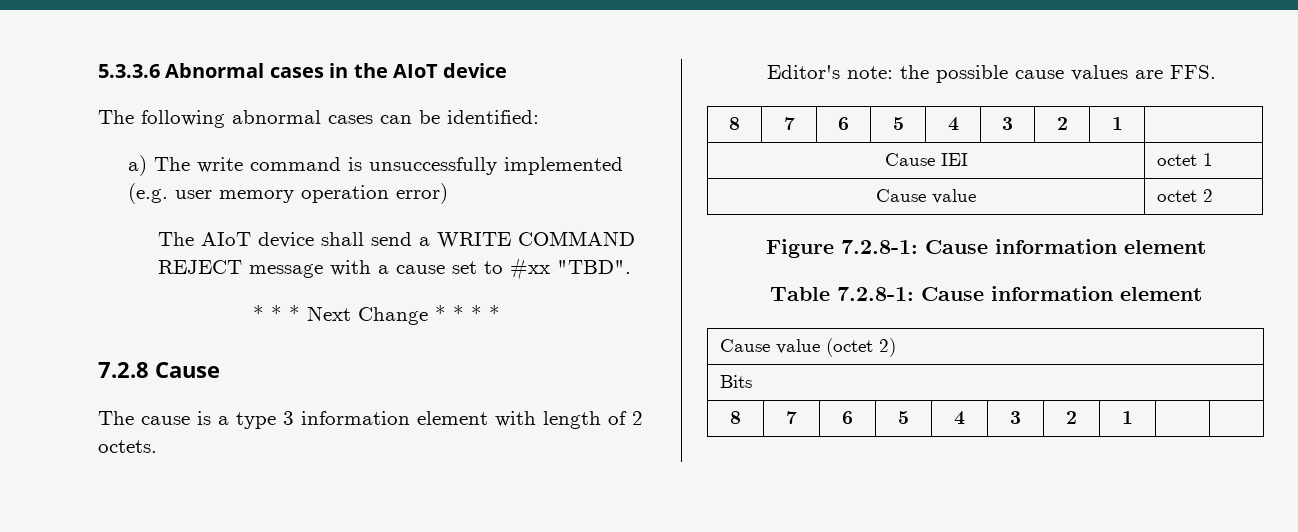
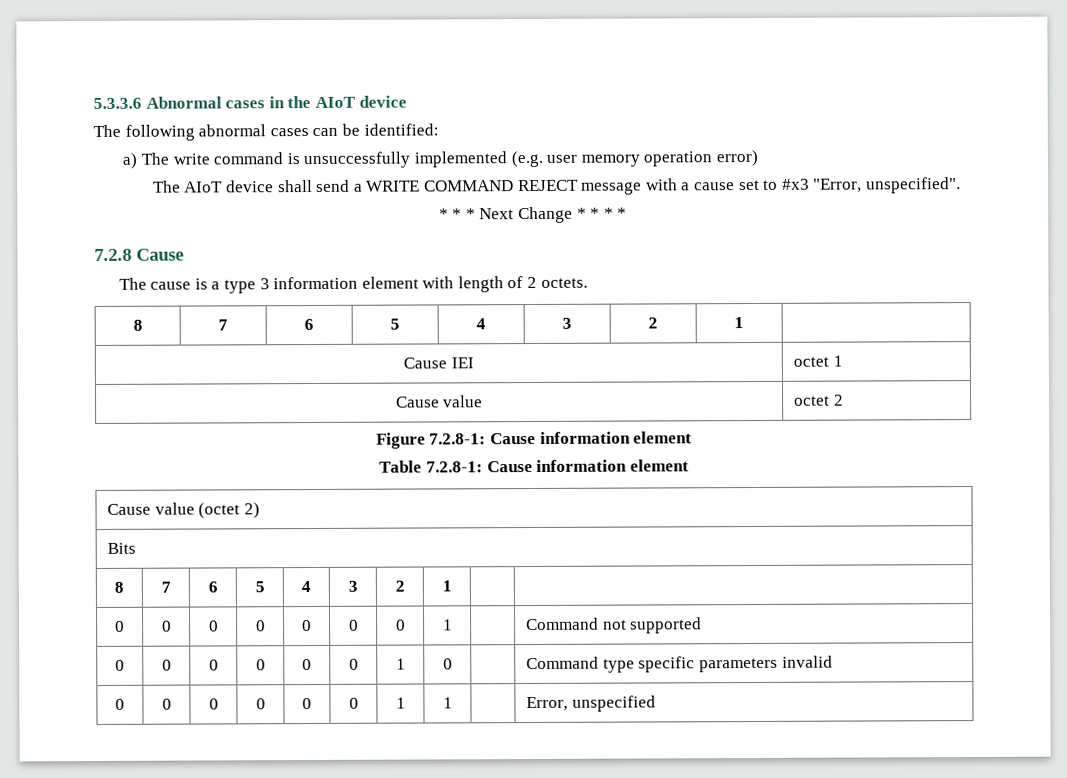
- The AIoT device shall send a WRITE COMMAND REJECT message with a cause set to #xx "TBD".
+ The AIoT device shall send a WRITE COMMAND REJECT message with a cause set to #x3 "Error, unspecified".
- Editor's note: the possible cause values are FFS.
+ 0 | 0 | 0 | 0 | 0 | 0 | 0 | 1 | | Command not supported
+ 0 | 0 | 0 | 0 | 0 | 0 | 1 | 0 | | Command type specific parameters invalid
+ 0 | 0 | 0 | 0 | 0 | 0 | 1 | 1 | | Error, unspecified

